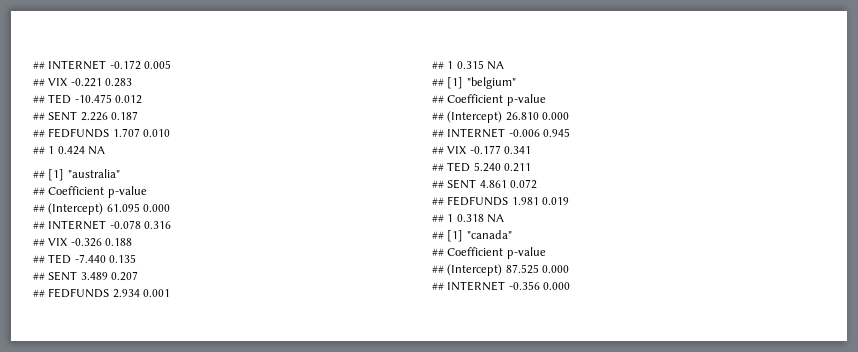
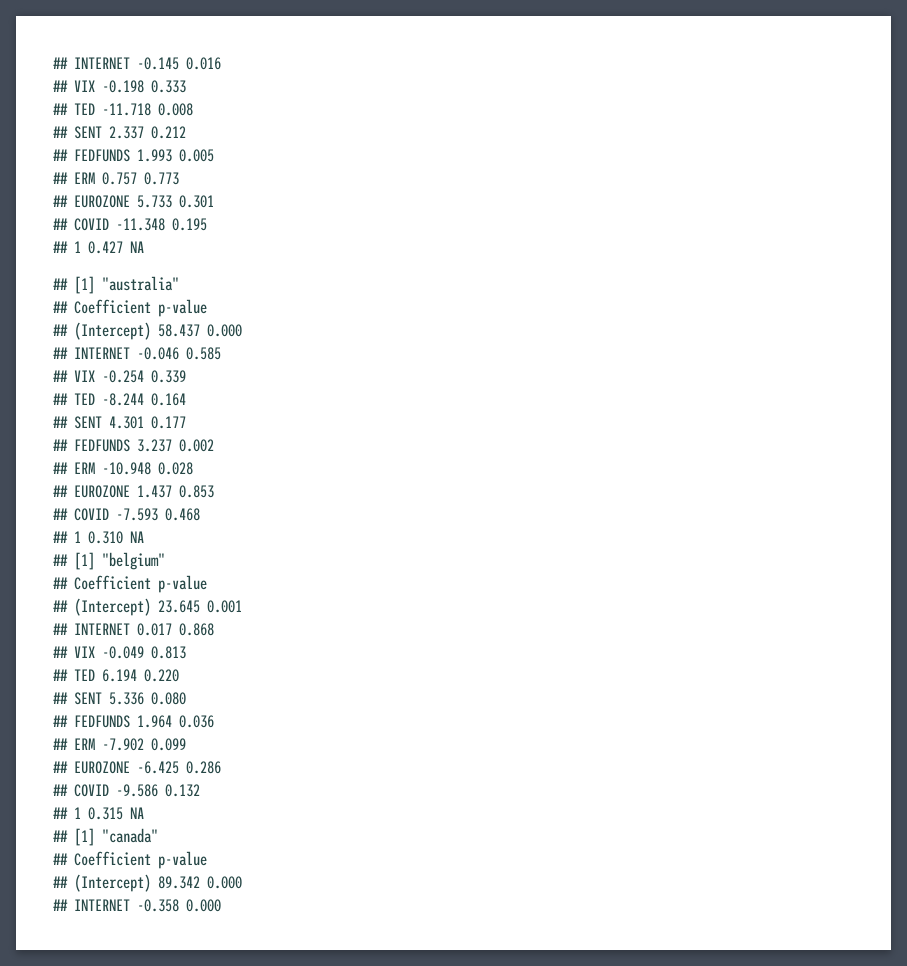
- ## INTERNET -0.172 0.005
- ## VIX -0.221 0.283
- ## TED -10.475 0.012
- ## SENT 2.226 0.187
- ## FEDFUNDS 1.707 0.010
- ## 1 0.424 NA
+ ## INTERNET -0.145 0.016
+ ## VIX -0.198 0.333
+ ## TED -11.718 0.008
+ ## SENT 2.337 0.212
+ ## FEDFUNDS 1.993 0.005
+ ## ERM 0.757 0.773
+ ## EUROZONE 5.733 0.301
+ ## COVID -11.348 0.195
+ ## 1 0.427 NA
- ## (Intercept) 61.095 0.000
- ## INTERNET -0.078 0.316
- ## VIX -0.326 0.188
- ## TED -7.440 0.135
- ## SENT 3.489 0.207
- ## FEDFUNDS 2.934 0.001
- ## 1 0.315 NA
+ ## (Intercept) 58.437 0.000
+ ## INTERNET -0.046 0.585
+ ## VIX -0.254 0.339
+ ## TED -8.244 0.164
+ ## SENT 4.301 0.177
+ ## FEDFUNDS 3.237 0.002
+ ## ERM -10.948 0.028
+ ## EUROZONE 1.437 0.853
+ ## COVID -7.593 0.468
+ ## 1 0.310 NA
- ## (Intercept) 26.810 0.000
- ## INTERNET -0.006 0.945
- ## VIX -0.177 0.341
- ## TED 5.240 0.211
- ## SENT 4.861 0.072
- ## FEDFUNDS 1.981 0.019
- ## 1 0.318 NA
+ ## (Intercept) 23.645 0.001
+ ## INTERNET 0.017 0.868
+ ## VIX -0.049 0.813
+ ## TED 6.194 0.220
+ ## SENT 5.336 0.080
+ ## FEDFUNDS 1.964 0.036
+ ## ERM -7.902 0.099
+ ## EUROZONE -6.425 0.286
+ ## COVID -9.586 0.132
+ ## 1 0.315 NA
- ## (Intercept) 87.525 0.000
- ## INTERNET -0.356 0.000
+ ## (Intercept) 89.342 0.000
+ ## INTERNET -0.358 0.000

